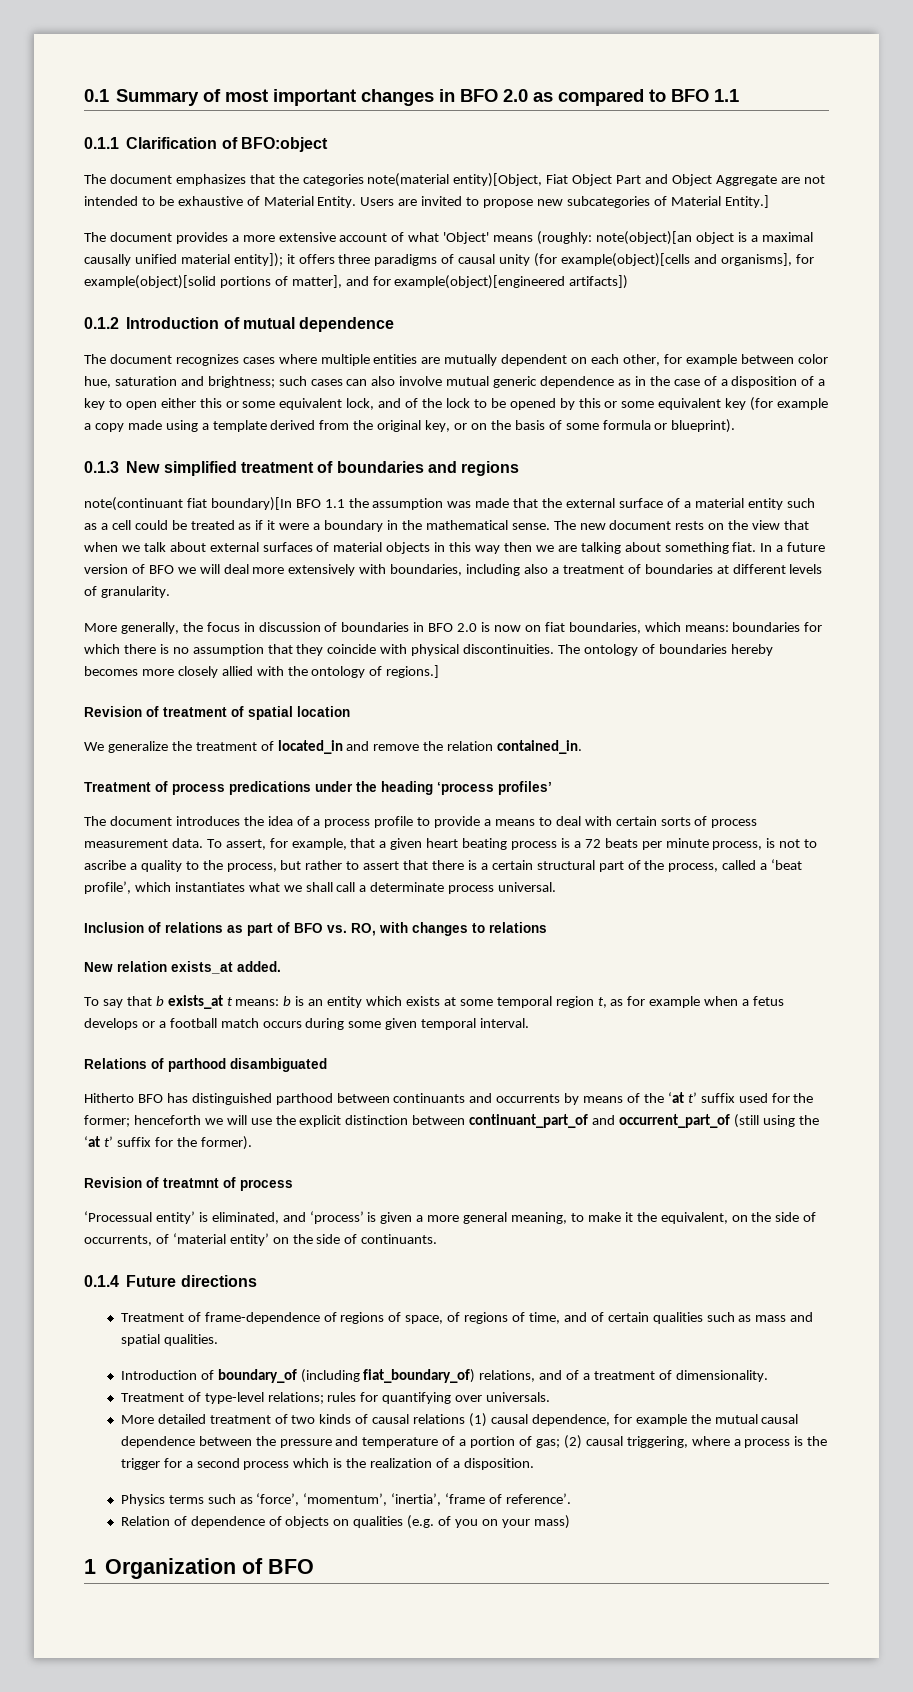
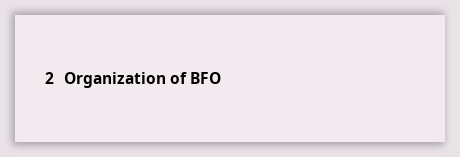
- 0.1 Summary of most important changes in BFO 2.0 as compared to BFO 1.1
- 0.1.1 Clarification of BFO:object
- The document emphasizes that the categories note(material entity)[Object, Fiat Object Part and Object Aggregate are not intended to be exhaustive of Material Entity. Users are invited to propose new subcategories of Material Entity.]
- The document provides a more extensive account of what 'Object' means (roughly: note(object)[an object is a maximal causally unified material entity]); it offers three paradigms of causal unity (for example(object)[cells and organisms], for example(object)[solid portions of matter], and for example(object)[engineered artifacts])
- 0.1.2 Introduction of mutual dependence
- The document recognizes cases where multiple entities are mutually dependent on each other, for example between color hue, saturation and brightness; such cases can also involve mutual generic dependence as in the case of a disposition of a key to open either this or some equivalent lock, and of the lock to be opened by this or some equivalent key (for example a copy made using a template derived from the original key, or on the basis of some formula or blueprint).
- 0.1.3 New simplified treatment of boundaries and regions
- note(continuant fiat boundary)[In BFO 1.1 the assumption was made that the external surface of a material entity such as a cell could be treated as if it were a boundary in the mathematical sense. The new document rests on the view that when we talk about external surfaces of material objects in this way then we are talking about something fiat. In a future version of BFO we will deal more extensively with boundaries, including also a treatment of boundaries at different levels of granularity.
- More generally, the focus in discussion of boundaries in BFO 2.0 is now on fiat boundaries, which means: boundaries for which there is no assumption that they coincide with physical discontinuities. The ontology of boundaries hereby becomes more closely allied with the ontology of regions.]
- Revision of treatment of spatial location
- We generalize the treatment of located_in and remove the relation contained_in.
- Treatment of process predications under the heading ‘process profiles’
- The document introduces the idea of a process profile to provide a means to deal with certain sorts of process measurement data. To assert, for example, that a given heart beating process is a 72 beats per minute process, is not to ascribe a quality to the process, but rather to assert that there is a certain structural part of the process, called a ‘beat profile’, which instantiates what we shall call a determinate process universal.
- Inclusion of relations as part of BFO vs. RO, with changes to relations
- New relation exists_at added.
- To say that b exists_at t means: b is an entity which exists at some temporal region t, as for example when a fetus develops or a football match occurs during some given temporal interval.
- Relations of parthood disambiguated
- Hitherto BFO has distinguished parthood between continuants and occurrents by means of the ‘at t’ suffix used for the former; henceforth we will use the explicit distinction between continuant_part_of and occurrent_part_of (still using the ‘at t’ suffix for the former).
- Revision of treatmnt of process
- ‘Processual entity’ is eliminated, and ‘process’ is given a more general meaning, to make it the equivalent, on the side of occurrents, of ‘material entity’ on the side of continuants.
- 0.1.4 Future directions
- Treatment of frame-dependence of regions of space, of regions of time, and of certain qualities such as mass and spatial qualities.
- Introduction of boundary_of (including fiat_boundary_of) relations, and of a treatment of dimensionality.
- Treatment of type-level relations; rules for quantifying over universals.
- More detailed treatment of two kinds of causal relations (1) causal dependence, for example the mutual causal dependence between the pressure and temperature of a portion of gas; (2) causal triggering, where a process is the trigger for a second process which is the realization of a disposition.
- Physics terms such as ‘force’, ‘momentum’, ‘inertia’, ‘frame of reference’.
- Relation of dependence of objects on qualities (e.g. of you on your mass)
- 1 Organization of BFO
+ 2 Organization of BFO

